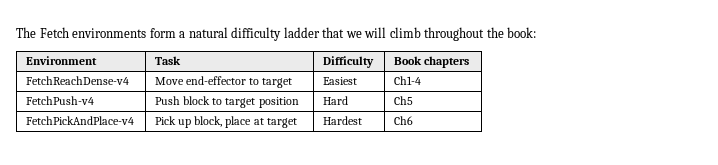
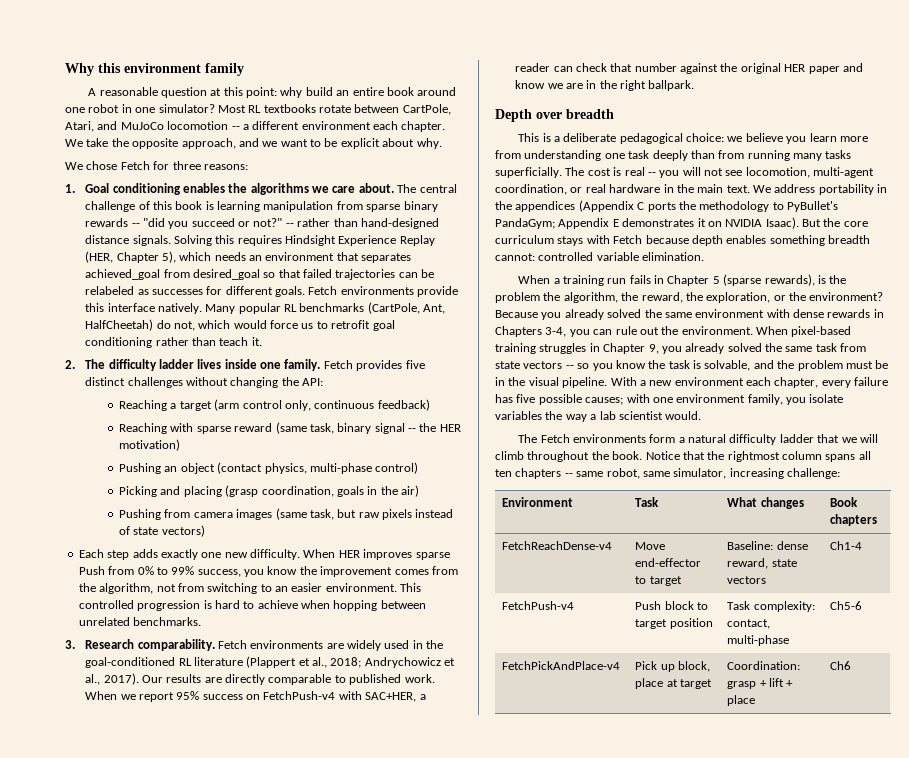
+ Why this environment family
+ A reasonable question at this point: why build an entire book around one robot in one simulator? Most RL textbooks rotate between CartPole, Atari, and MuJoCo locomotion -- a different environment each chapter. We take the opposite approach, and we want to be explicit about why.
+ We chose Fetch for three reasons:
+ 1. Goal conditioning enables the algorithms we care about. The central challenge of this book is learning manipulation from sparse binary rewards -- "did you succeed or not?" -- rather than hand-designed distance signals. Solving this requires Hindsight Experience Replay (HER, Chapter 5), which needs an environment that separates achieved_goal from desired_goal so that failed trajectories can be relabeled as successes for different goals. Fetch environments provide this interface natively. Many popular RL benchmarks (CartPole, Ant, HalfCheetah) do not, which would force us to retrofit goal conditioning rather than teach it.
+ 2. The difficulty ladder lives inside one family. Fetch provides five distinct challenges without changing the API:
+ Reaching a target (arm control only, continuous feedback)
+ Reaching with sparse reward (same task, binary signal -- the HER motivation)
+ Pushing an object (contact physics, multi-phase control)
+ Picking and placing (grasp coordination, goals in the air)
+ Pushing from camera images (same task, but raw pixels instead of state vectors)
+ Each step adds exactly one new difficulty. When HER improves sparse Push from 0% to 99% success, you know the improvement comes from the algorithm, not from switching to an easier environment. This controlled progression is hard to achieve when hopping between unrelated benchmarks.
+ 3. Research comparability. Fetch environments are widely used in the goal-conditioned RL literature (Plappert et al., 2018; Andrychowicz et al., 2017). Our results are directly comparable to published work. When we report 95% success on FetchPush-v4 with SAC+HER, a reader can check that number against the original HER paper and know we are in the right ballpark.
+ Depth over breadth
+ This is a deliberate pedagogical choice: we believe you learn more from understanding one task deeply than from running many tasks superficially. The cost is real -- you will not see locomotion, multi-agent coordination, or real hardware in the main text. We address portability in the appendices (Appendix C ports the methodology to PyBullet's PandaGym; Appendix E demonstrates it on NVIDIA Isaac). But the core curriculum stays with Fetch because depth enables something breadth cannot: controlled variable elimination.
+ When a training run fails in Chapter 5 (sparse rewards), is the problem the algorithm, the reward, the exploration, or the environment? Because you already solved the same environment with dense rewards in Chapters 3-4, you can rule out the environment. When pixel-based training struggles in Chapter 9, you already solved the same task from state vectors -- so you know the task is solvable, and the problem must be in the visual pipeline. With a new environment each chapter, every failure has five possible causes; with one environment family, you isolate variables the way a lab scientist would.
- The Fetch environments form a natural difficulty ladder that we will climb throughout the book:
+ The Fetch environments form a natural difficulty ladder that we will climb throughout the book. Notice that the rightmost column spans all ten chapters -- same robot, same simulator, increasing challenge:
- Environment | Task | Difficulty | Book chapters
+ Environment | Task | What changes | Book chapters
- FetchReachDense-v4 | Move end-effector to target | Easiest | Ch1-4
+ FetchReachDense-v4 | Move end-effector to target | Baseline: dense reward, state vectors | Ch1-4
- FetchPush-v4 | Push block to target position | Hard | Ch5
+ FetchPush-v4 | Push block to target position | Task complexity: contact, multi-phase | Ch5-6
- FetchPickAndPlace-v4 | Pick up block, place at target | Hardest | Ch6
+ FetchPickAndPlace-v4 | Pick up block, place at target | Coordination: grasp + lift + place | Ch6

